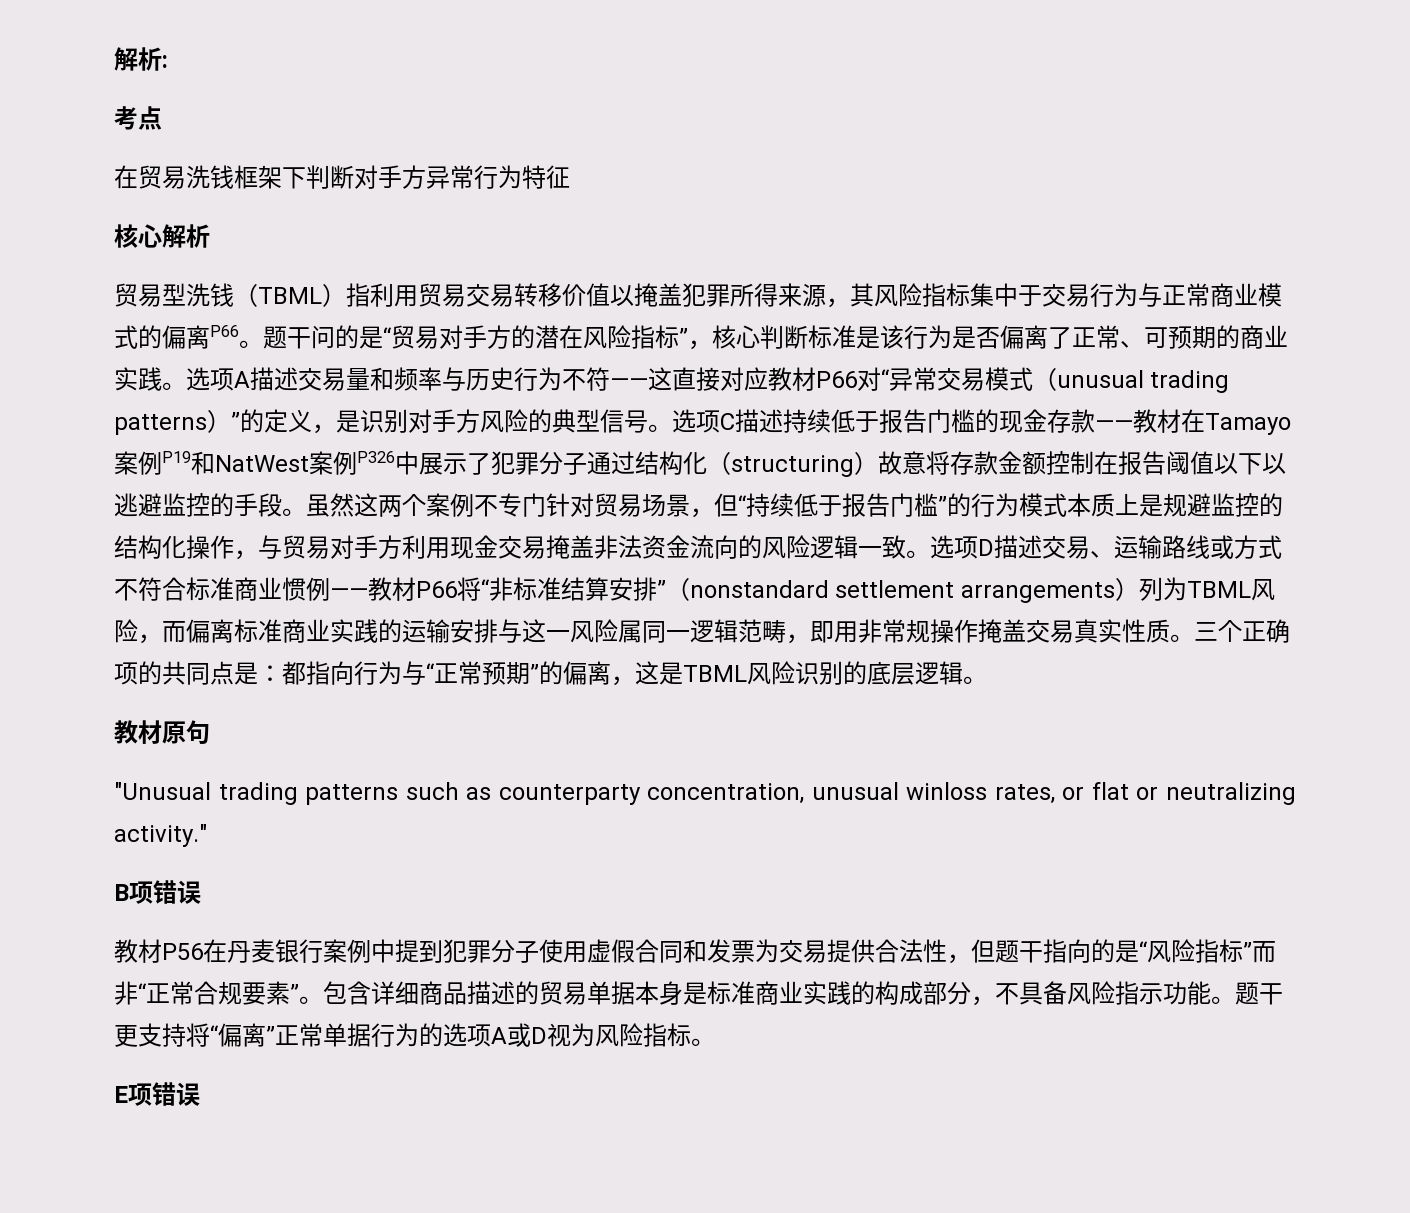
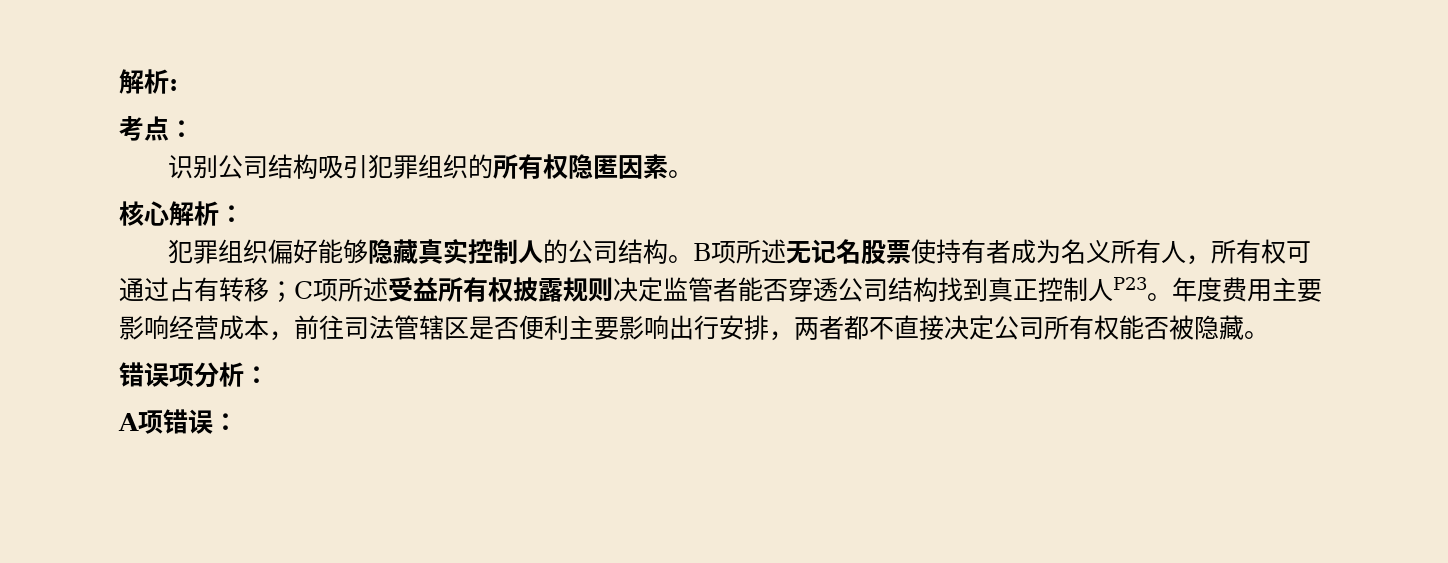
- 考点
- 在贸易洗钱框架下判断对手方异常行为特征
- 核心解析
- 贸易型洗钱（TBML）指利用贸易交易转移价值以掩盖犯罪所得来源，其风险指标集中于交易行为与正常商业模式的偏离P66。题干问的是“贸易对手方的潜在风险指标”，核心判断标准是该行为是否偏离了正常、可预期的商业实践。选项A描述交易量和频率与历史行为不符——这直接对应教材P66对“异常交易模式（unusual trading patterns）”的定义，是识别对手方风险的典型信号。选项C描述持续低于报告门槛的现金存款——教材在Tamayo案例P19和NatWest案例P326中展示了犯罪分子通过结构化（structuring）故意将存款金额控制在报告阈值以下以逃避监控的手段。虽然这两个案例不专门针对贸易场景，但“持续低于报告门槛”的行为模式本质上是规避监控的结构化操作，与贸易对手方利用现金交易掩盖非法资金流向的风险逻辑一致。选项D描述交易、运输路线或方式不符合标准商业惯例——教材P66将“非标准结算安排”（nonstandard settlement arrangements）列为TBML风险，而偏离标准商业实践的运输安排与这一风险属同一逻辑范畴，即用非常规操作掩盖交易真实性质。三个正确项的共同点是：都指向行为与“正常预期”的偏离，这是TBML风险识别的底层逻辑。
- 教材原句
- "Unusual trading patterns such as counterparty concentration, unusual winloss rates, or flat or neutralizing activity."
- B项错误
- 教材P56在丹麦银行案例中提到犯罪分子使用虚假合同和发票为交易提供合法性，但题干指向的是“风险指标”而非“正常合规要素”。包含详细商品描述的贸易单据本身是标准商业实践的构成部分，不具备风险指示功能。题干更支持将“偏离”正常单据行为的选项A或D视为风险指标。
- E项错误
+ 考点：
+ 识别公司结构吸引犯罪组织的所有权隐匿因素。
+ 核心解析：
+ 犯罪组织偏好能够隐藏真实控制人的公司结构。B项所述无记名股票使持有者成为名义所有人，所有权可通过占有转移；C项所述受益所有权披露规则决定监管者能否穿透公司结构找到真正控制人P23。年度费用主要影响经营成本，前往司法管辖区是否便利主要影响出行安排，两者都不直接决定公司所有权能否被隐藏。
+ 错误项分析：
+ A项错误：

